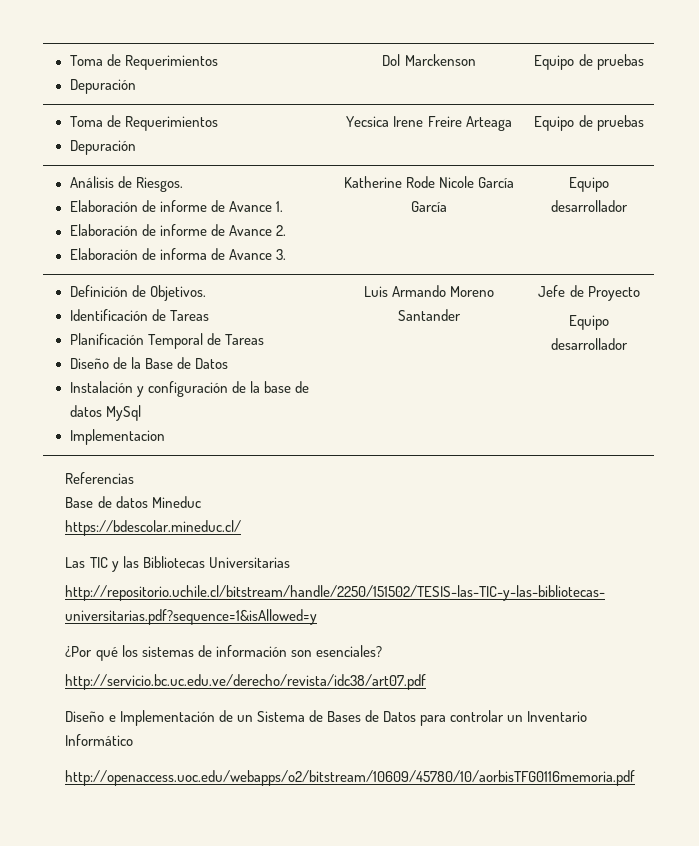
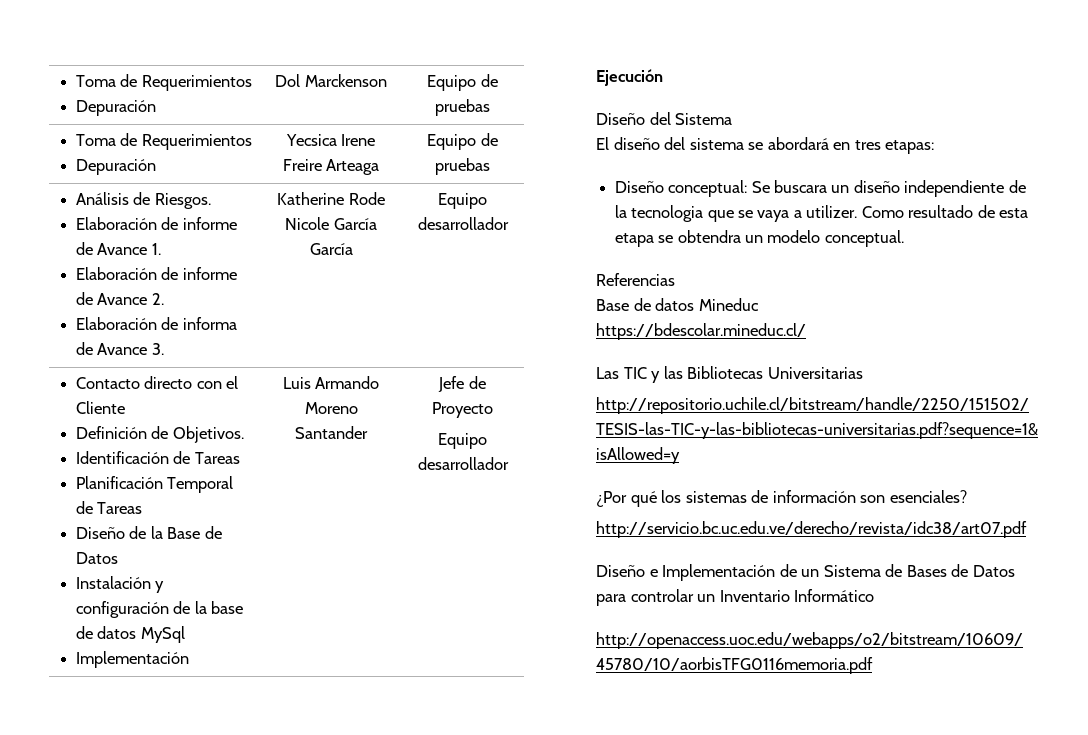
+ Contacto directo con el Cliente
  Definición de Objetivos.
  Identificación de Tareas
  Planificación Temporal de Tareas
  Diseño de la Base de Datos
  Instalación y configuración de la base de datos MySql
- Implementacion | Luis Armando Moreno Santander | Jefe de Proyecto
+ Implementación | Luis Armando Moreno Santander | Jefe de Proyecto
+ Ejecución
+ Diseño del Sistema
+ El diseño del sistema se abordará en tres etapas:
+ Diseño conceptual: Se buscara un diseño independiente de la tecnologia que se vaya a utilizer. Como resultado de esta etapa se obtendra un modelo conceptual.

